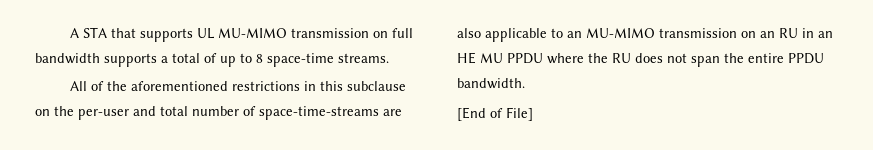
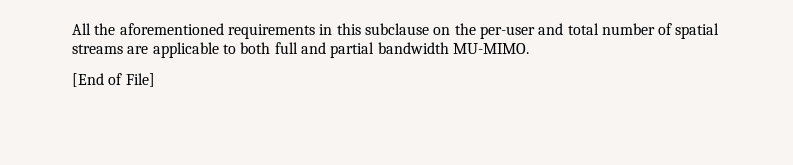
- A STA that supports UL MU-MIMO transmission on full bandwidth supports a total of up to 8 space-time streams.
- All of the aforementioned restrictions in this subclause on the per-user and total number of space-time-streams are also applicable to an MU-MIMO transmission on an RU in an HE MU PPDU where the RU does not span the entire PPDU bandwidth.
+ All the aforementioned requirements in this subclause on the per-user and total number of spatial streams are applicable to both full and partial bandwidth MU-MIMO.

